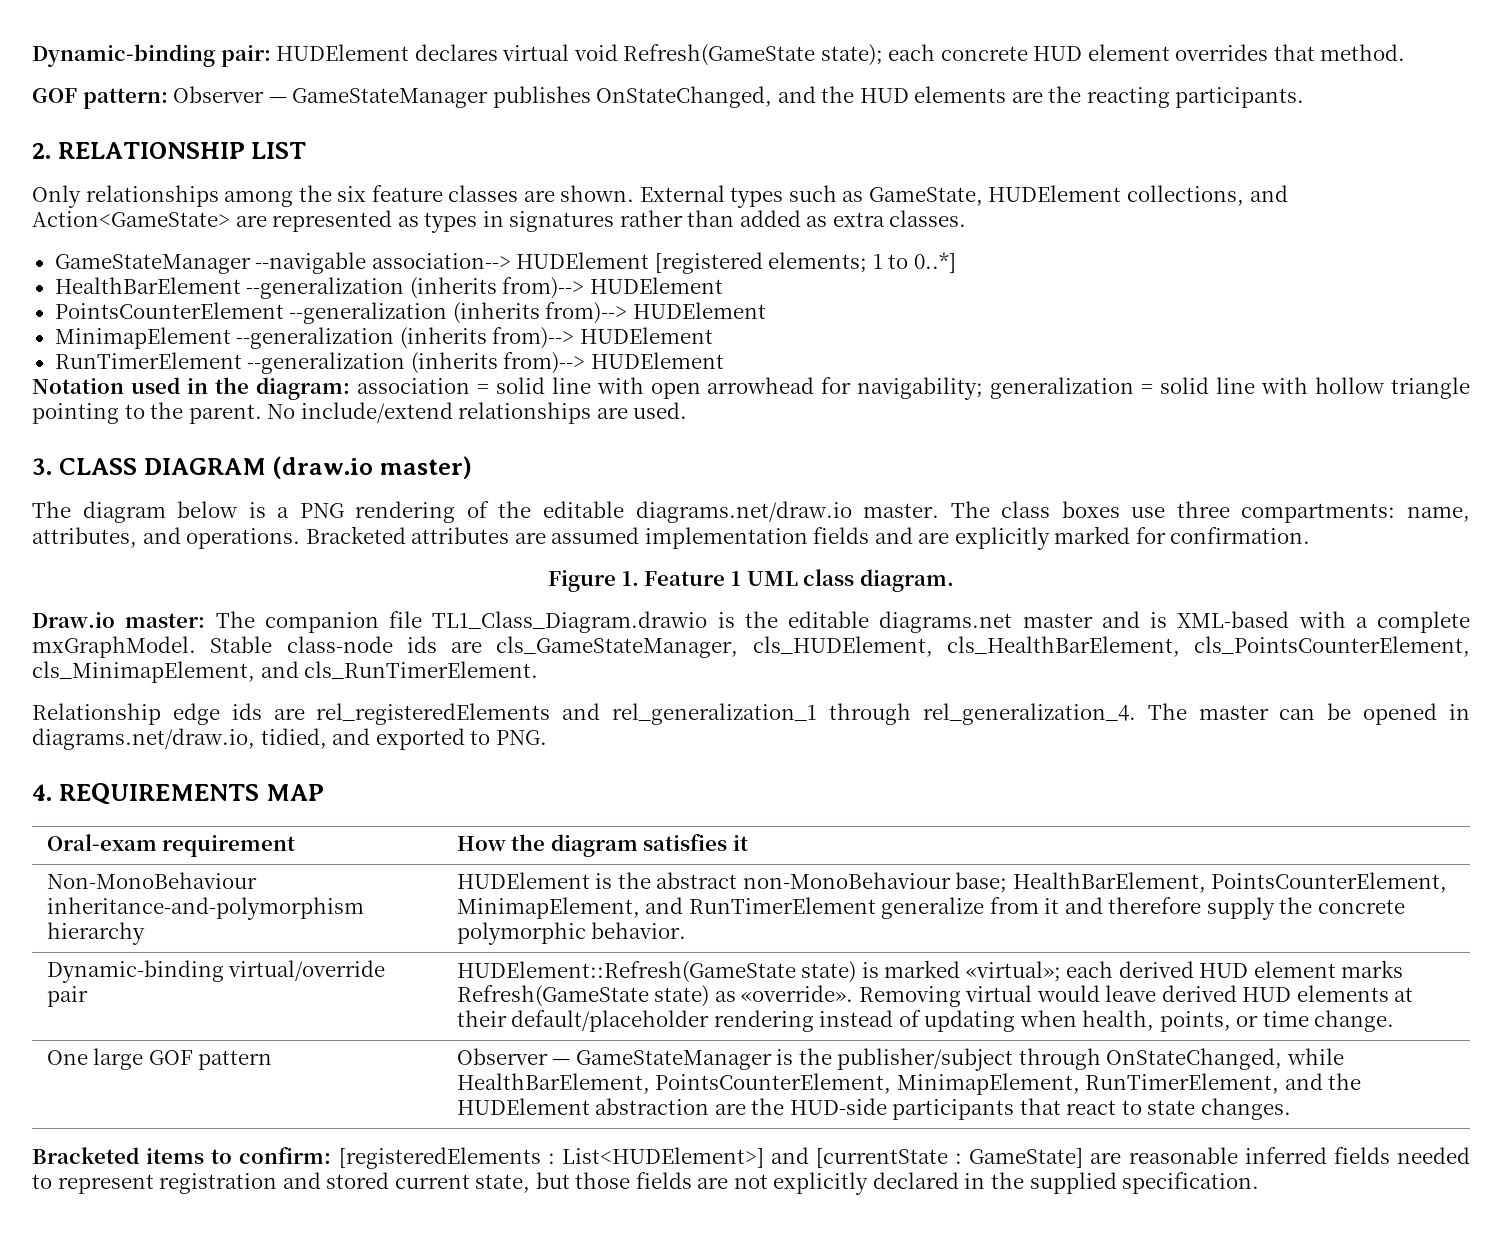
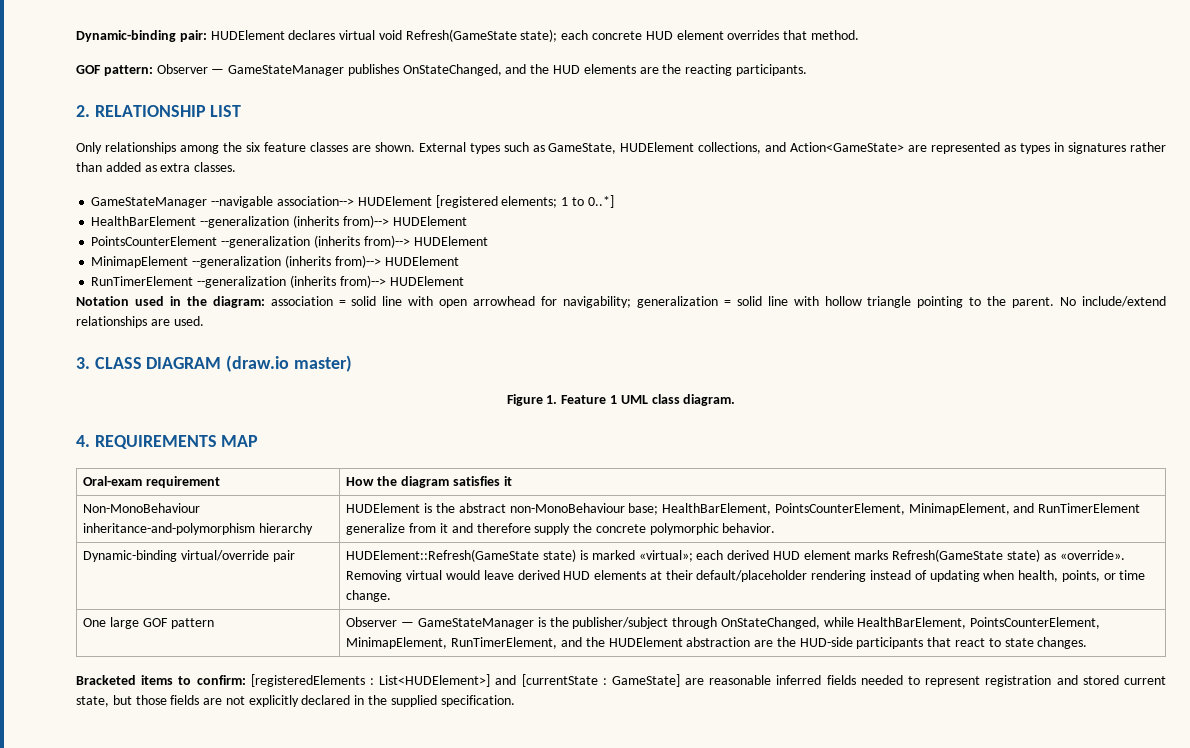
- The diagram below is a PNG rendering of the editable diagrams.net/draw.io master. The class boxes use three compartments: name, attributes, and operations. Bracketed attributes are assumed implementation fields and are explicitly marked for confirmation.
- Draw.io master: The companion file TL1_Class_Diagram.drawio is the editable diagrams.net master and is XML-based with a complete mxGraphModel. Stable class-node ids are cls_GameStateManager, cls_HUDElement, cls_HealthBarElement, cls_PointsCounterElement, cls_MinimapElement, and cls_RunTimerElement.
- Relationship edge ids are rel_registeredElements and rel_generalization_1 through rel_generalization_4. The master can be opened in diagrams.net/draw.io, tidied, and exported to PNG.

